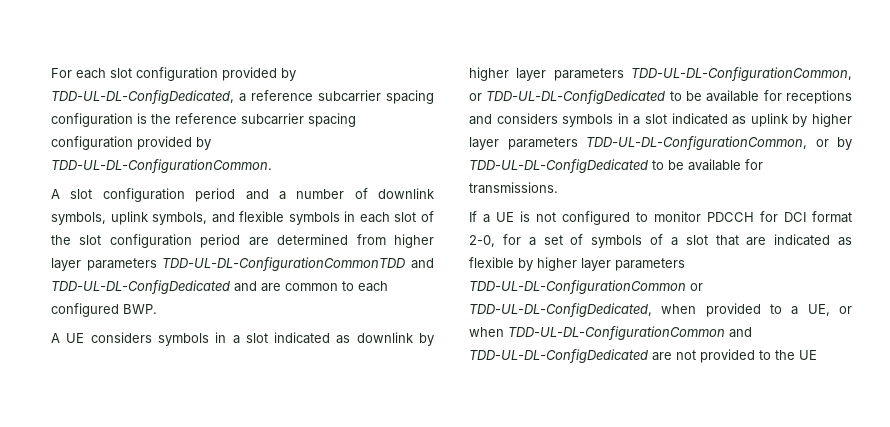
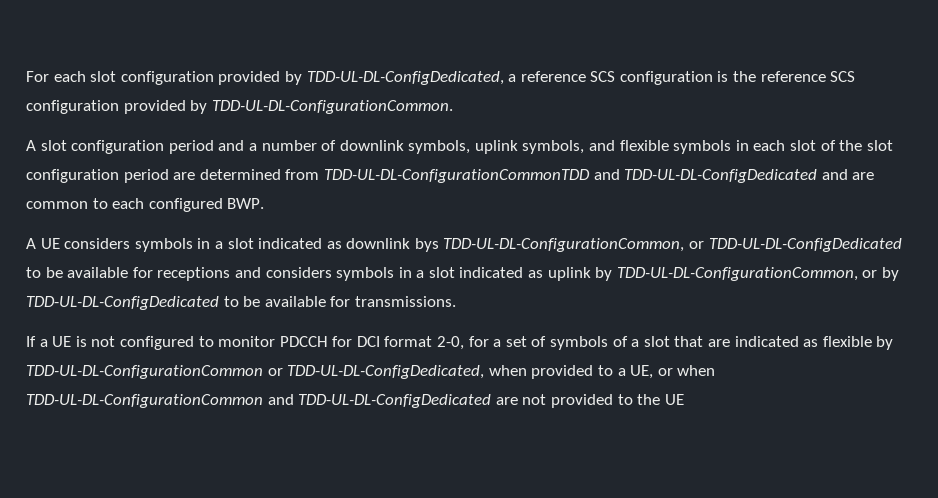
- For each slot configuration provided by TDD-UL-DL-ConfigDedicated, a reference subcarrier spacing configuration is the reference subcarrier spacing configuration provided by TDD-UL-DL-ConfigurationCommon.
+ For each slot configuration provided by TDD-UL-DL-ConfigDedicated, a reference SCS configuration is the reference SCS configuration provided by TDD-UL-DL-ConfigurationCommon.
- A slot configuration period and a number of downlink symbols, uplink symbols, and flexible symbols in each slot of the slot configuration period are determined from higher layer parameters TDD-UL-DL-ConfigurationCommonTDD and TDD-UL-DL-ConfigDedicated and are common to each configured BWP.
+ A slot configuration period and a number of downlink symbols, uplink symbols, and flexible symbols in each slot of the slot configuration period are determined from TDD-UL-DL-ConfigurationCommonTDD and TDD-UL-DL-ConfigDedicated and are common to each configured BWP.
- A UE considers symbols in a slot indicated as downlink by higher layer parameters TDD-UL-DL-ConfigurationCommon, or TDD-UL-DL-ConfigDedicated to be available for receptions and considers symbols in a slot indicated as uplink by higher layer parameters TDD-UL-DL-ConfigurationCommon, or by TDD-UL-DL-ConfigDedicated to be available for transmissions.
+ A UE considers symbols in a slot indicated as downlink bys TDD-UL-DL-ConfigurationCommon, or TDD-UL-DL-ConfigDedicated to be available for receptions and considers symbols in a slot indicated as uplink by TDD-UL-DL-ConfigurationCommon, or by TDD-UL-DL-ConfigDedicated to be available for transmissions.
- If a UE is not configured to monitor PDCCH for DCI format 2-0, for a set of symbols of a slot that are indicated as flexible by higher layer parameters TDD-UL-DL-ConfigurationCommon or TDD-UL-DL-ConfigDedicated, when provided to a UE, or when TDD-UL-DL-ConfigurationCommon and TDD-UL-DL-ConfigDedicated are not provided to the UE
+ If a UE is not configured to monitor PDCCH for DCI format 2-0, for a set of symbols of a slot that are indicated as flexible by TDD-UL-DL-ConfigurationCommon or TDD-UL-DL-ConfigDedicated, when provided to a UE, or when TDD-UL-DL-ConfigurationCommon and TDD-UL-DL-ConfigDedicated are not provided to the UE

